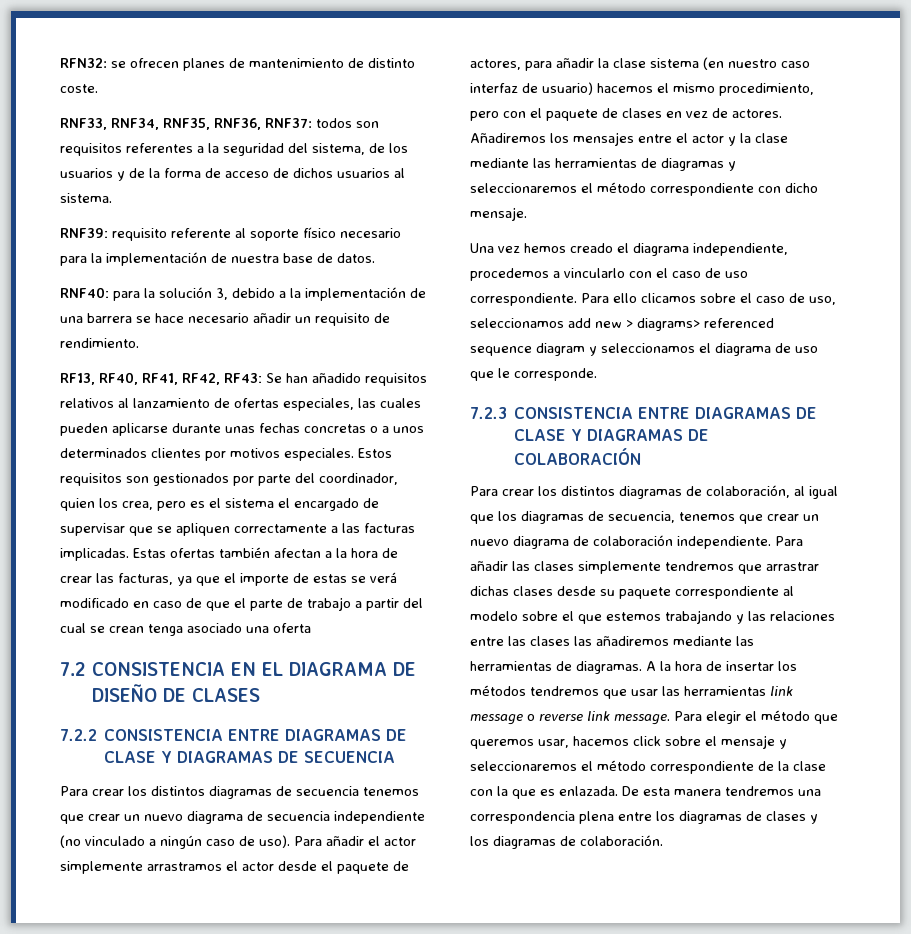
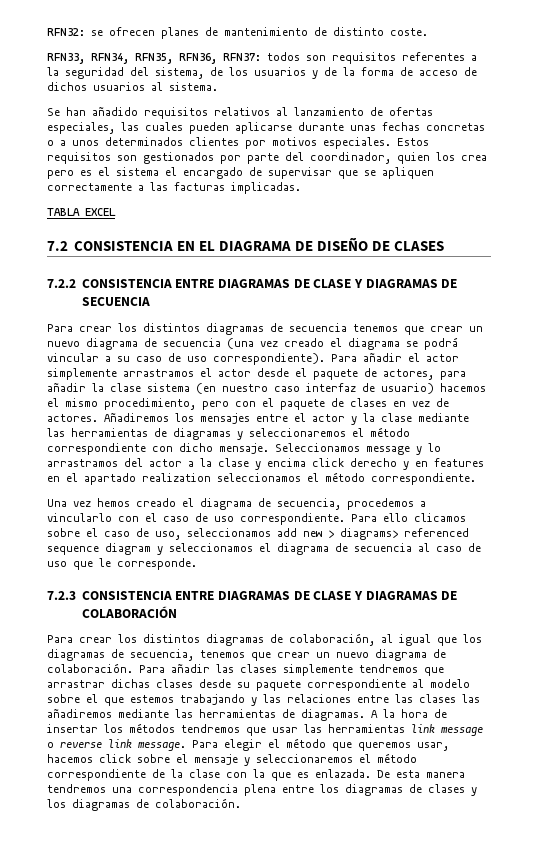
- RNF33, RNF34, RNF35, RNF36, RNF37: todos son requisitos referentes a la seguridad del sistema, de los usuarios y de la forma de acceso de dichos usuarios al sistema.
+ RFN33, RFN34, RFN35, RFN36, RFN37: todos son requisitos referentes a la seguridad del sistema, de los usuarios y de la forma de acceso de dichos usuarios al sistema.
- RNF39: requisito referente al soporte físico necesario para la implementación de nuestra base de datos.
- RNF40: para la solución 3, debido a la implementación de una barrera se hace necesario añadir un requisito de rendimiento.
- RF13, RF40, RF41, RF42, RF43: Se han añadido requisitos relativos al lanzamiento de ofertas especiales, las cuales pueden aplicarse durante unas fechas concretas o a unos determinados clientes por motivos especiales.
+ Se han añadido requisitos relativos al lanzamiento de ofertas especiales, las cuales pueden aplicarse durante unas fechas concretas o a unos determinados clientes por motivos especiales.
- Estos requisitos son gestionados por parte del coordinador, quien los crea, pero es el sistema el encargado de supervisar que se apliquen correctamente a las facturas implicadas. Estas ofertas también afectan a la hora de crear las facturas, ya que el importe de estas se verá modificado en caso de que el parte de trabajo a partir del cual se crean tenga asociado una oferta
+ Estos requisitos son gestionados por parte del coordinador, quien los crea pero es el sistema el encargado de supervisar que se apliquen correctamente a las facturas implicadas.
+ TABLA EXCEL
- Para crear los distintos diagramas de secuencia tenemos que crear un nuevo diagrama de secuencia independiente (no vinculado a ningún caso de uso).
+ Para crear los distintos diagramas de secuencia tenemos que crear un nuevo diagrama de secuencia (una vez creado el diagrama se podrá vincular a su caso de uso correspondiente).
+ Seleccionamos message y lo arrastramos del actor a la clase y encima click derecho y en features en el apartado realization seleccionamos el método correspondiente.
- Una vez hemos creado el diagrama independiente, procedemos a vincularlo con el caso de uso correspondiente.
+ Una vez hemos creado el diagrama de secuencia, procedemos a vincularlo con el caso de uso correspondiente.
- Para ello clicamos sobre el caso de uso, seleccionamos add new > diagrams> referenced sequence diagram y seleccionamos el diagrama de uso que le corresponde.
+ Para ello clicamos sobre el caso de uso, seleccionamos add new > diagrams> referenced sequence diagram y seleccionamos el diagrama de secuencia al caso de uso que le corresponde.
- Para crear los distintos diagramas de colaboración, al igual que los diagramas de secuencia, tenemos que crear un nuevo diagrama de colaboración independiente.
+ Para crear los distintos diagramas de colaboración, al igual que los diagramas de secuencia, tenemos que crear un nuevo diagrama de colaboración.

